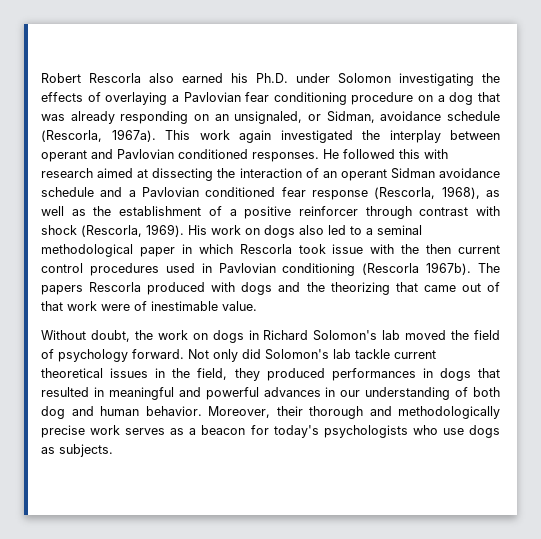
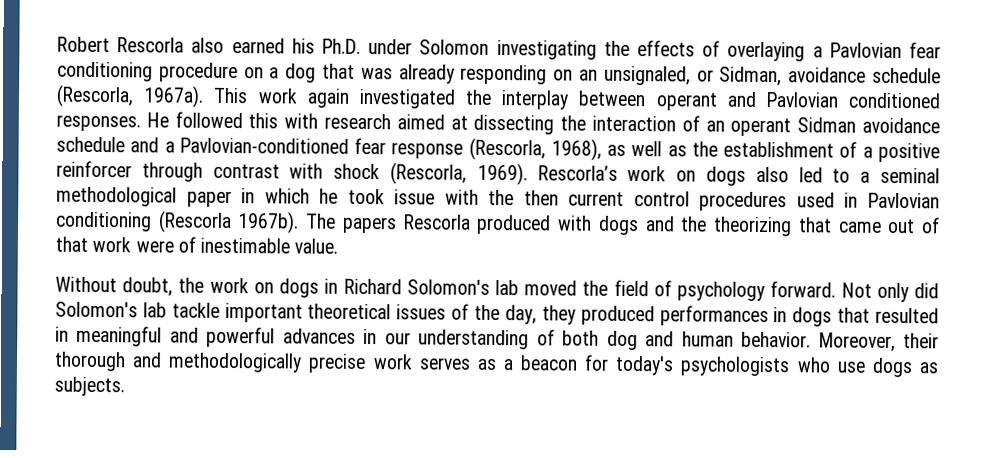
- He followed this with research aimed at dissecting the interaction of an operant Sidman avoidance schedule and a Pavlovian conditioned fear response (Rescorla, 1968), as well as the establishment of a positive reinforcer through contrast with shock (Rescorla, 1969).
+ He followed this with research aimed at dissecting the interaction of an operant Sidman avoidance schedule and a Pavlovian-conditioned fear response (Rescorla, 1968), as well as the establishment of a positive reinforcer through contrast with shock (Rescorla, 1969).
- His work on dogs also led to a seminal methodological paper in which Rescorla took issue with the then current control procedures used in Pavlovian conditioning (Rescorla 1967b).
+ Rescorla’s work on dogs also led to a seminal methodological paper in which he took issue with the then current control procedures used in Pavlovian conditioning (Rescorla 1967b).
- Not only did Solomon's lab tackle current theoretical issues in the field, they produced performances in dogs that resulted in meaningful and powerful advances in our understanding of both dog and human behavior.
+ Not only did Solomon's lab tackle important theoretical issues of the day, they produced performances in dogs that resulted in meaningful and powerful advances in our understanding of both dog and human behavior.

